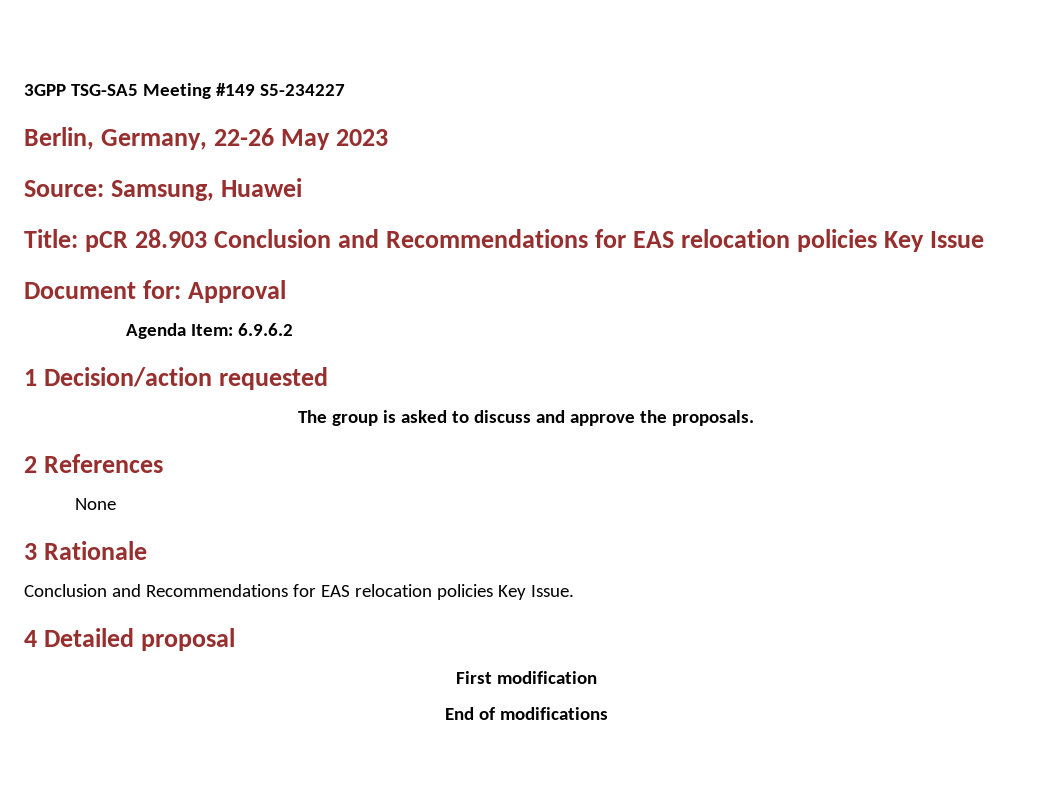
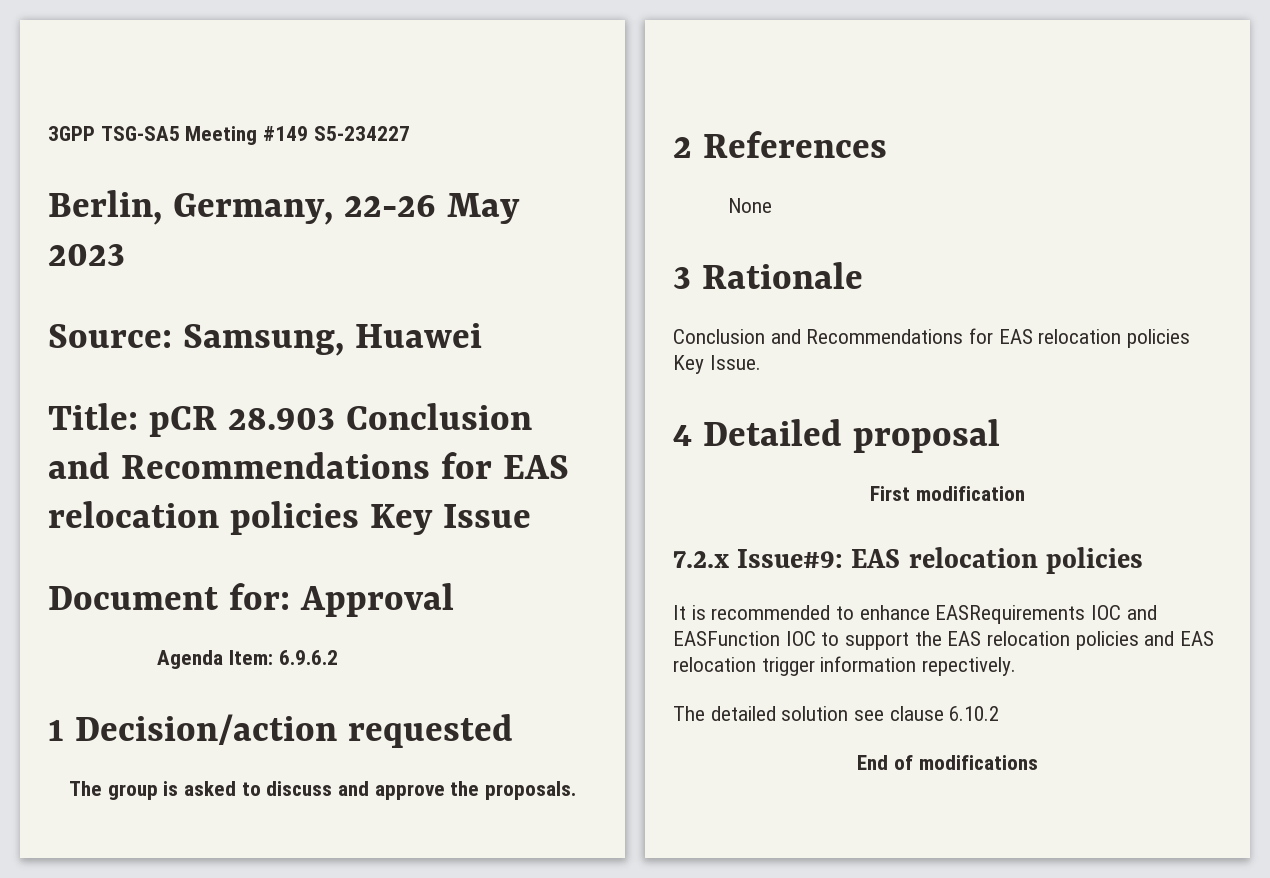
+ 7.2.x Issue#9: EAS relocation policies
+ It is recommended to enhance EASRequirements IOC and EASFunction IOC to support the EAS relocation policies and EAS relocation trigger information repectively.
+ The detailed solution see clause 6.10.2

